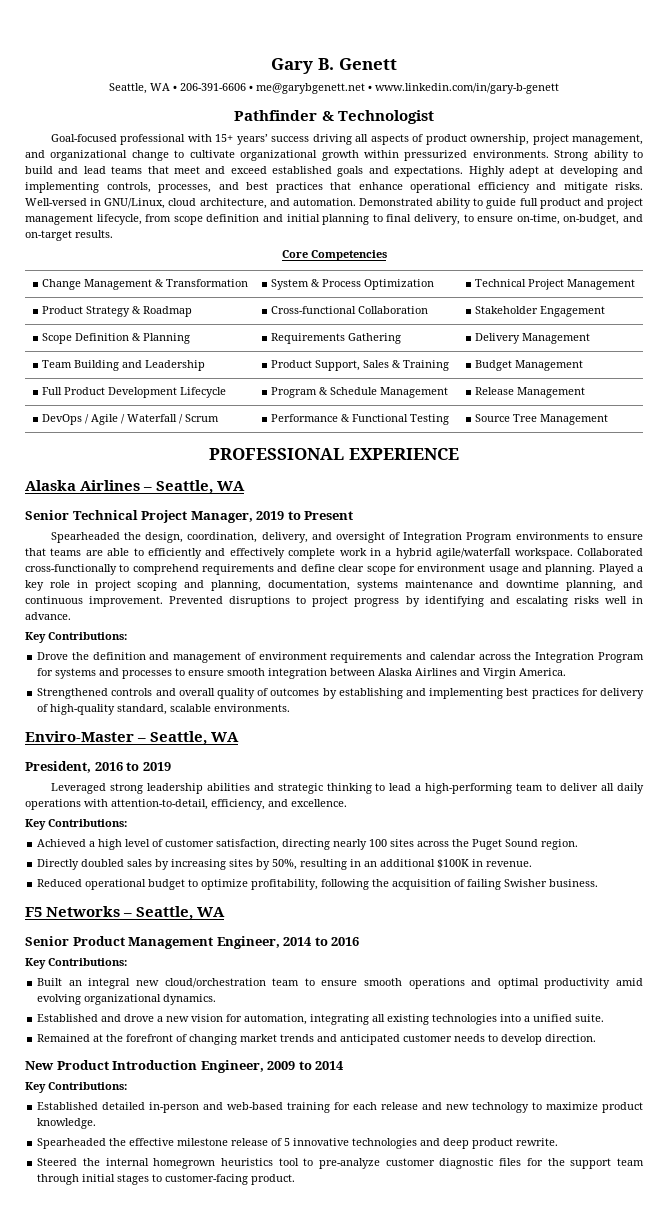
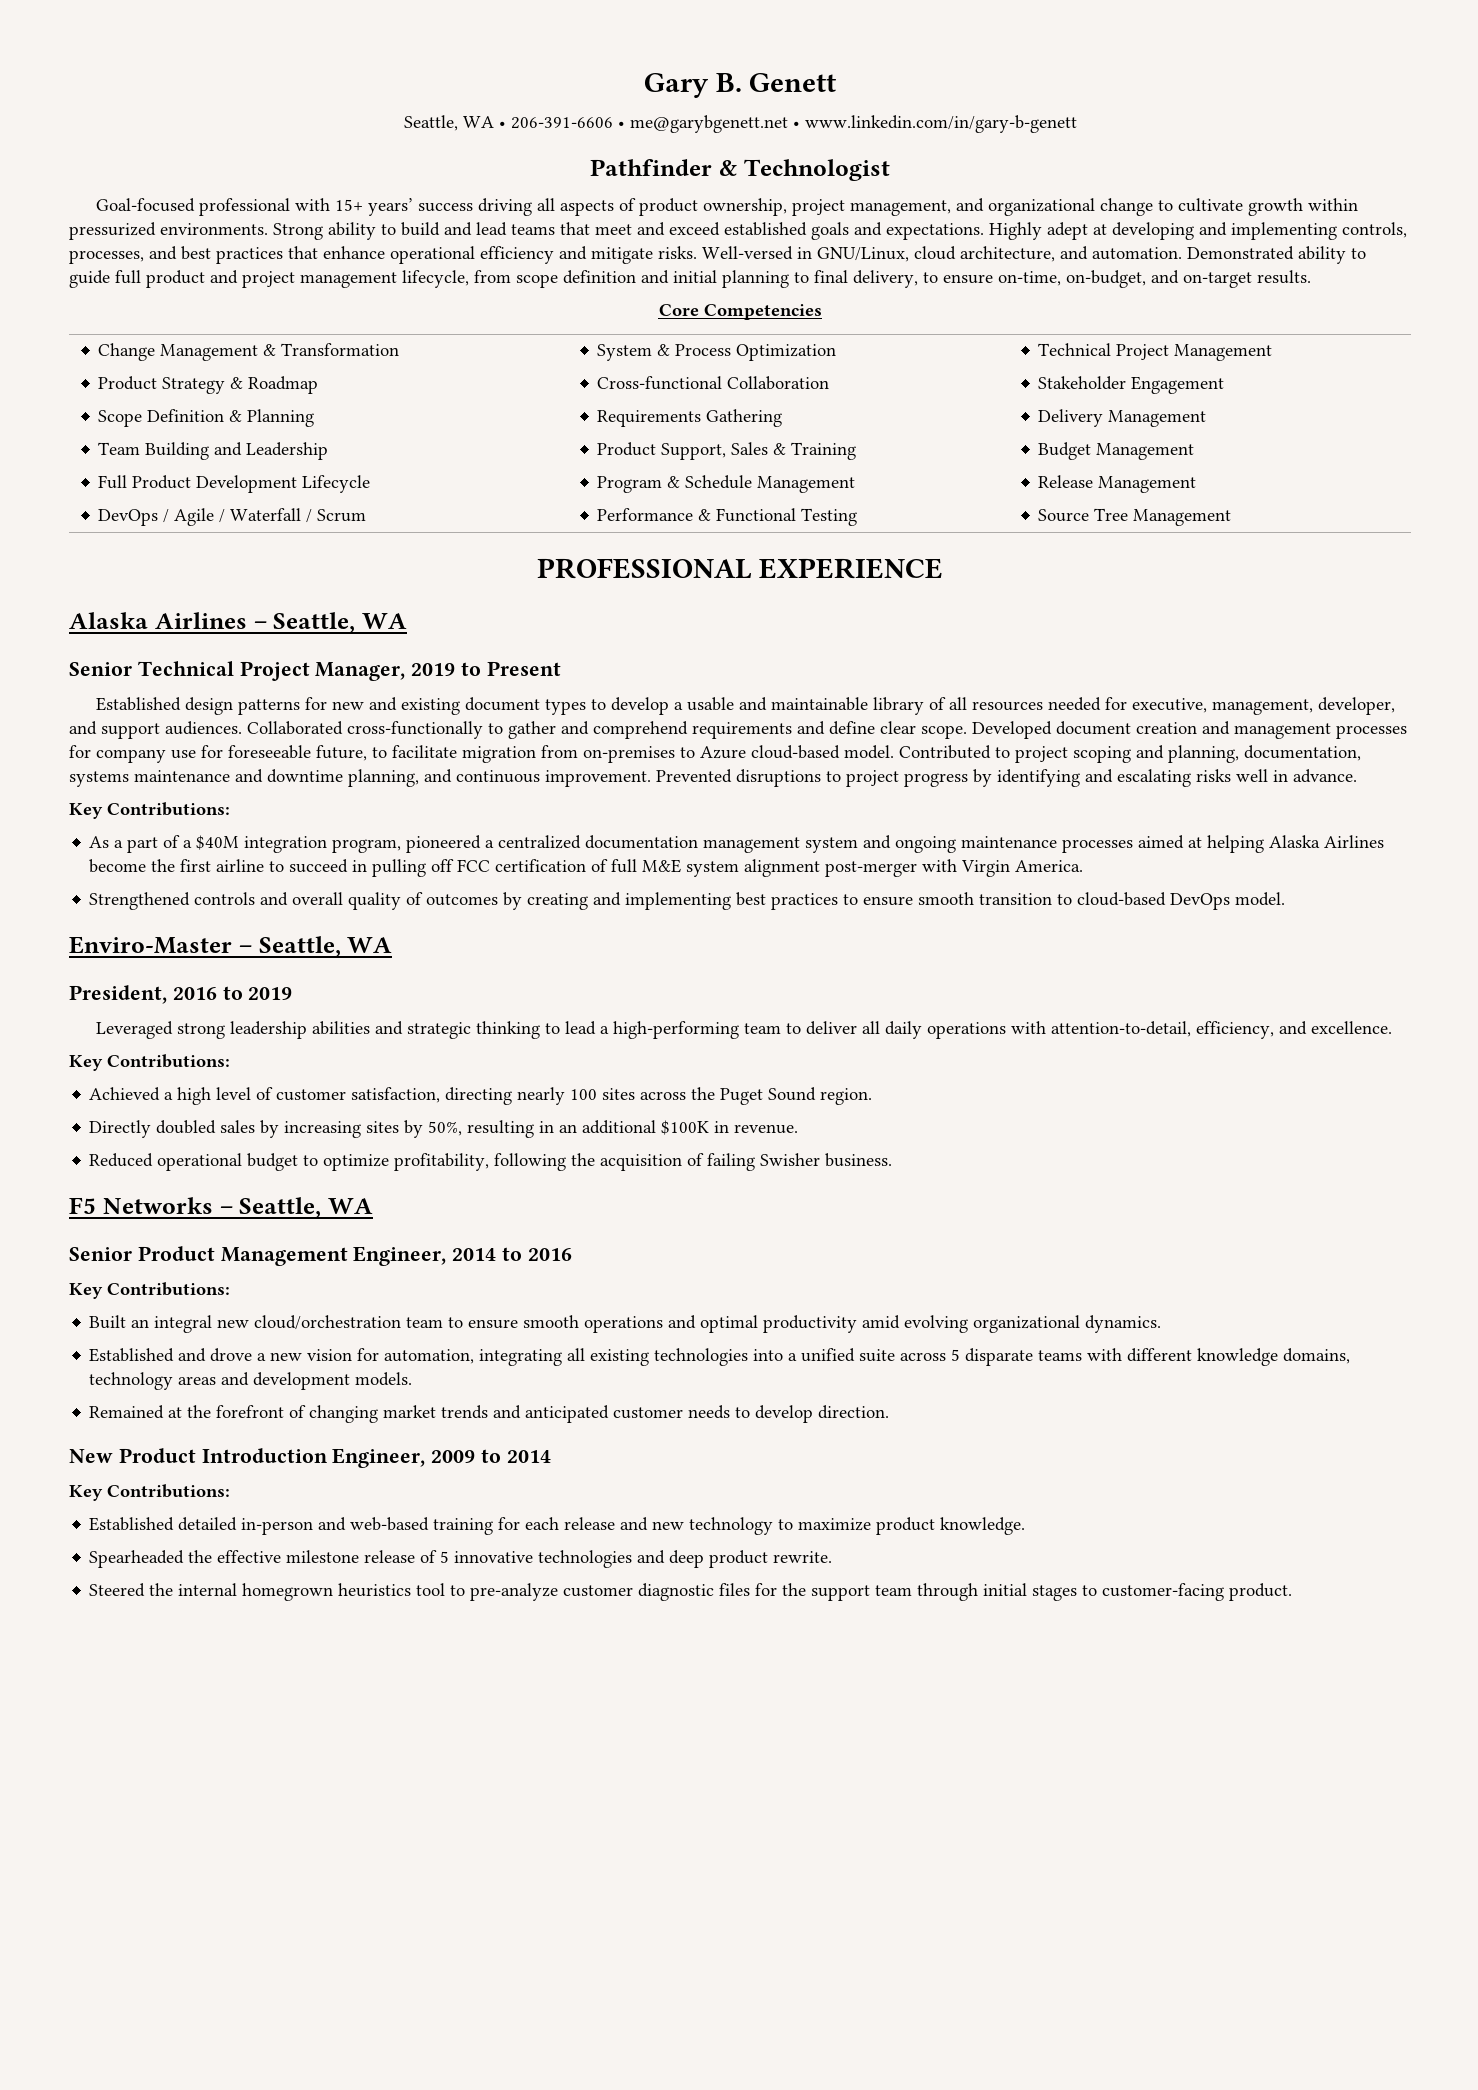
- Goal-focused professional with 15+ years’ success driving all aspects of product ownership, project management, and organizational change to cultivate organizational growth within pressurized environments.
+ Goal-focused professional with 15+ years’ success driving all aspects of product ownership, project management, and organizational change to cultivate growth within pressurized environments.
- Spearheaded the design, coordination, delivery, and oversight of Integration Program environments to ensure that teams are able to efficiently and effectively complete work in a hybrid agile/waterfall workspace.
+ Established design patterns for new and existing document types to develop a usable and maintainable library of all resources needed for executive, management, developer, and support audiences.
- Collaborated cross-functionally to comprehend requirements and define clear scope for environment usage and planning. Played a key role in project scoping and planning, documentation, systems maintenance and downtime planning, and continuous improvement.
+ Collaborated cross-functionally to gather and comprehend requirements and define clear scope. Developed document creation and management processes for company use for foreseeable future, to facilitate migration from on-premises to Azure cloud-based model. Contributed to project scoping and planning, documentation, systems maintenance and downtime planning, and continuous improvement.
- Drove the definition and management of environment requirements and calendar across the Integration Program for systems and processes to ensure smooth integration between Alaska Airlines and Virgin America.
+ As a part of a $40M integration program, pioneered a centralized documentation management system and ongoing maintenance processes aimed at helping Alaska Airlines become the first airline to succeed in pulling off FCC certification of full M&E system alignment post-merger with Virgin America.
- Strengthened controls and overall quality of outcomes by establishing and implementing best practices for delivery of high-quality standard, scalable environments.
+ Strengthened controls and overall quality of outcomes by creating and implementing best practices to ensure smooth transition to cloud-based DevOps model.
- Established and drove a new vision for automation, integrating all existing technologies into a unified suite.
+ Established and drove a new vision for automation, integrating all existing technologies into a unified suite across 5 disparate teams with different knowledge domains, technology areas and development models.

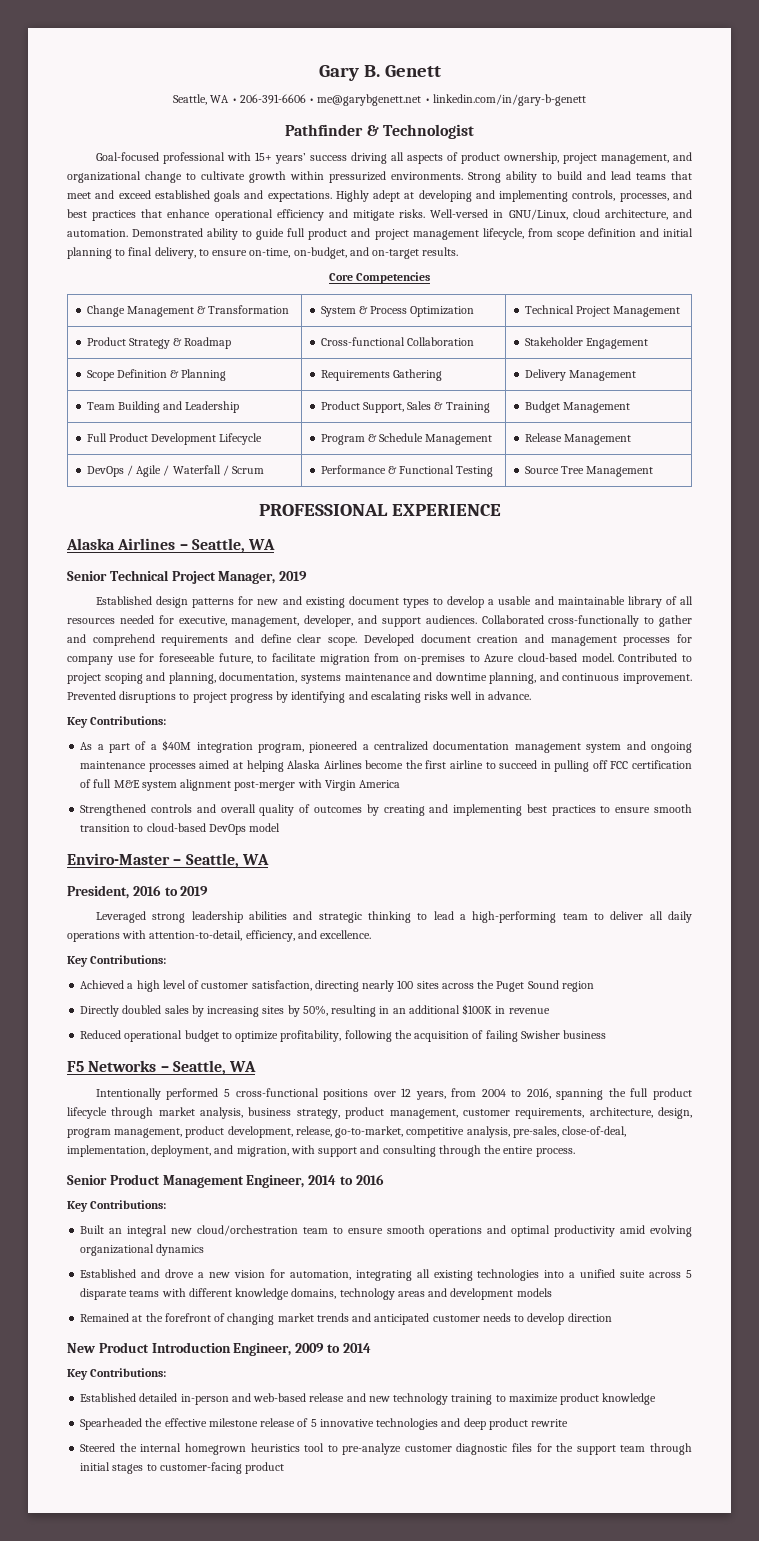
- Seattle, WA • 206-391-6606 • me@garybgenett.net • www.linkedin.com/in/gary-b-genett
+ Seattle, WA • 206-391-6606 • me@garybgenett.net • linkedin.com/in/gary-b-genett
- Senior Technical Project Manager, 2019 to Present
+ Senior Technical Project Manager, 2019
- As a part of a $40M integration program, pioneered a centralized documentation management system and ongoing maintenance processes aimed at helping Alaska Airlines become the first airline to succeed in pulling off FCC certification of full M&E system alignment post-merger with Virgin America.
+ As a part of a $40M integration program, pioneered a centralized documentation management system and ongoing maintenance processes aimed at helping Alaska Airlines become the first airline to succeed in pulling off FCC certification of full M&E system alignment post-merger with Virgin America
- Strengthened controls and overall quality of outcomes by creating and implementing best practices to ensure smooth transition to cloud-based DevOps model.
+ Strengthened controls and overall quality of outcomes by creating and implementing best practices to ensure smooth transition to cloud-based DevOps model
- Achieved a high level of customer satisfaction, directing nearly 100 sites across the Puget Sound region.
+ Achieved a high level of customer satisfaction, directing nearly 100 sites across the Puget Sound region
- Directly doubled sales by increasing sites by 50%, resulting in an additional $100K in revenue.
+ Directly doubled sales by increasing sites by 50%, resulting in an additional $100K in revenue
- Reduced operational budget to optimize profitability, following the acquisition of failing Swisher business.
+ Reduced operational budget to optimize profitability, following the acquisition of failing Swisher business
+ Intentionally performed 5 cross-functional positions over 12 years, from 2004 to 2016, spanning the full product lifecycle through market analysis, business strategy, product management, customer requirements, architecture, design, program management, product development, release, go-to-market, competitive analysis, pre-sales, close-of-deal, implementation, deployment, and migration, with support and consulting through the entire process.
- Built an integral new cloud/orchestration team to ensure smooth operations and optimal productivity amid evolving organizational dynamics.
+ Built an integral new cloud/orchestration team to ensure smooth operations and optimal productivity amid evolving organizational dynamics
- Established and drove a new vision for automation, integrating all existing technologies into a unified suite across 5 disparate teams with different knowledge domains, technology areas and development models.
+ Established and drove a new vision for automation, integrating all existing technologies into a unified suite across 5 disparate teams with different knowledge domains, technology areas and development models
- Remained at the forefront of changing market trends and anticipated customer needs to develop direction.
+ Remained at the forefront of changing market trends and anticipated customer needs to develop direction
- Established detailed in-person and web-based training for each release and new technology to maximize product knowledge.
+ Established detailed in-person and web-based release and new technology training to maximize product knowledge
- Spearheaded the effective milestone release of 5 innovative technologies and deep product rewrite.
+ Spearheaded the effective milestone release of 5 innovative technologies and deep product rewrite
- Steered the internal homegrown heuristics tool to pre-analyze customer diagnostic files for the support team through initial stages to customer-facing product.
+ Steered the internal homegrown heuristics tool to pre-analyze customer diagnostic files for the support team through initial stages to customer-facing product

